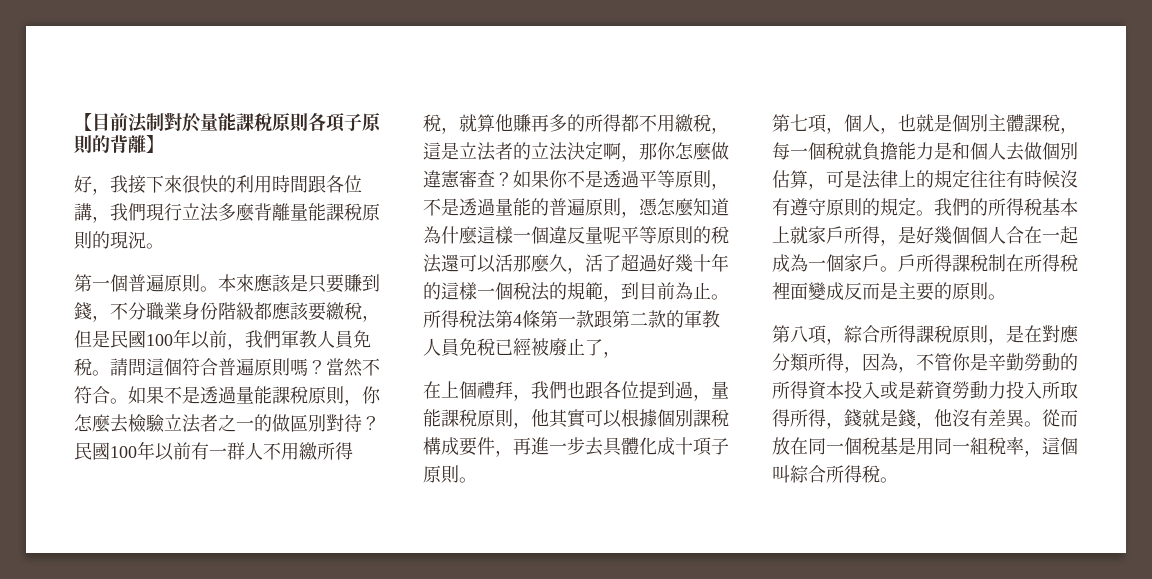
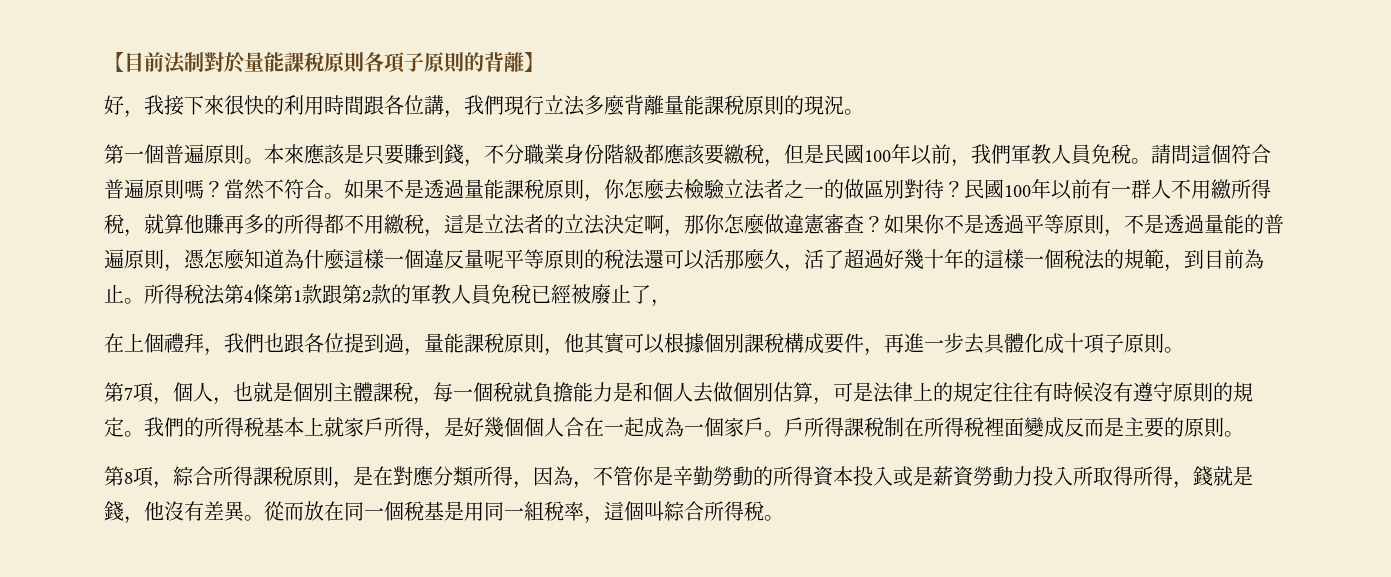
- 所得稅法第4條第一款跟第二款的軍教人員免稅已經被廢止了，
+ 所得稅法第4條第1款跟第2款的軍教人員免稅已經被廢止了，
- 第七項，個人，也就是個別主體課稅，每一個稅就負擔能力是和個人去做個別估算，可是法律上的規定往往有時候沒有遵守原則的規定。
+ 第7項，個人，也就是個別主體課稅，每一個稅就負擔能力是和個人去做個別估算，可是法律上的規定往往有時候沒有遵守原則的規定。
- 第八項，綜合所得課稅原則，是在對應分類所得，因為，不管你是辛勤勞動的所得資本投入或是薪資勞動力投入所取得所得，錢就是錢，他沒有差異。
+ 第8項，綜合所得課稅原則，是在對應分類所得，因為，不管你是辛勤勞動的所得資本投入或是薪資勞動力投入所取得所得，錢就是錢，他沒有差異。

